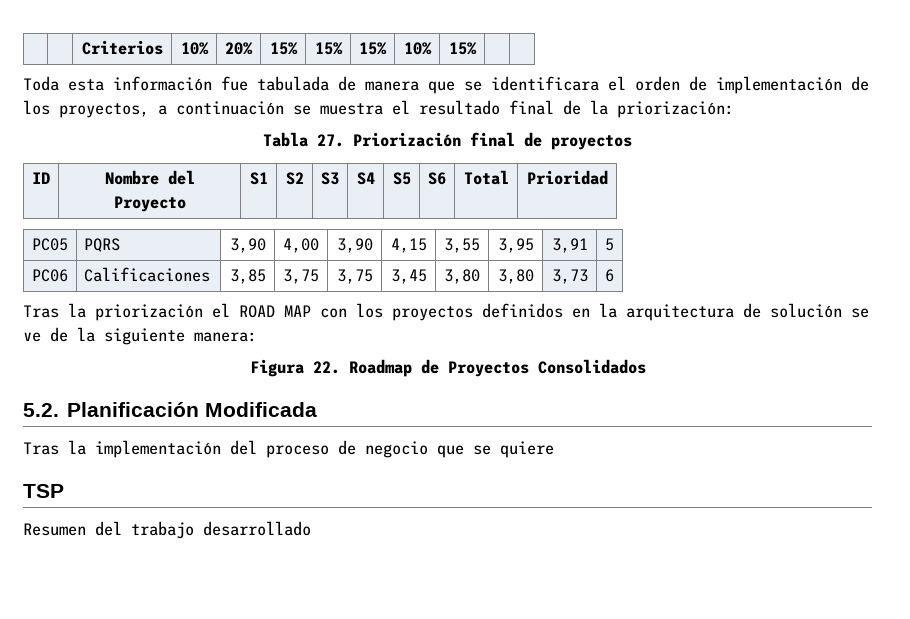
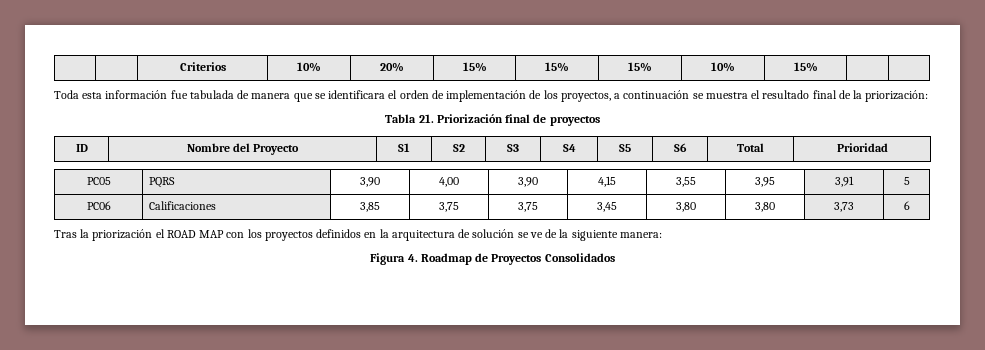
- Tabla 27. Priorización final de proyectos
+ Tabla 21. Priorización final de proyectos
- Figura 22. Roadmap de Proyectos Consolidados
+ Figura 4. Roadmap de Proyectos Consolidados
- 5.2. Planificación Modificada
- Tras la implementación del proceso de negocio que se quiere
- TSP
- Resumen del trabajo desarrollado

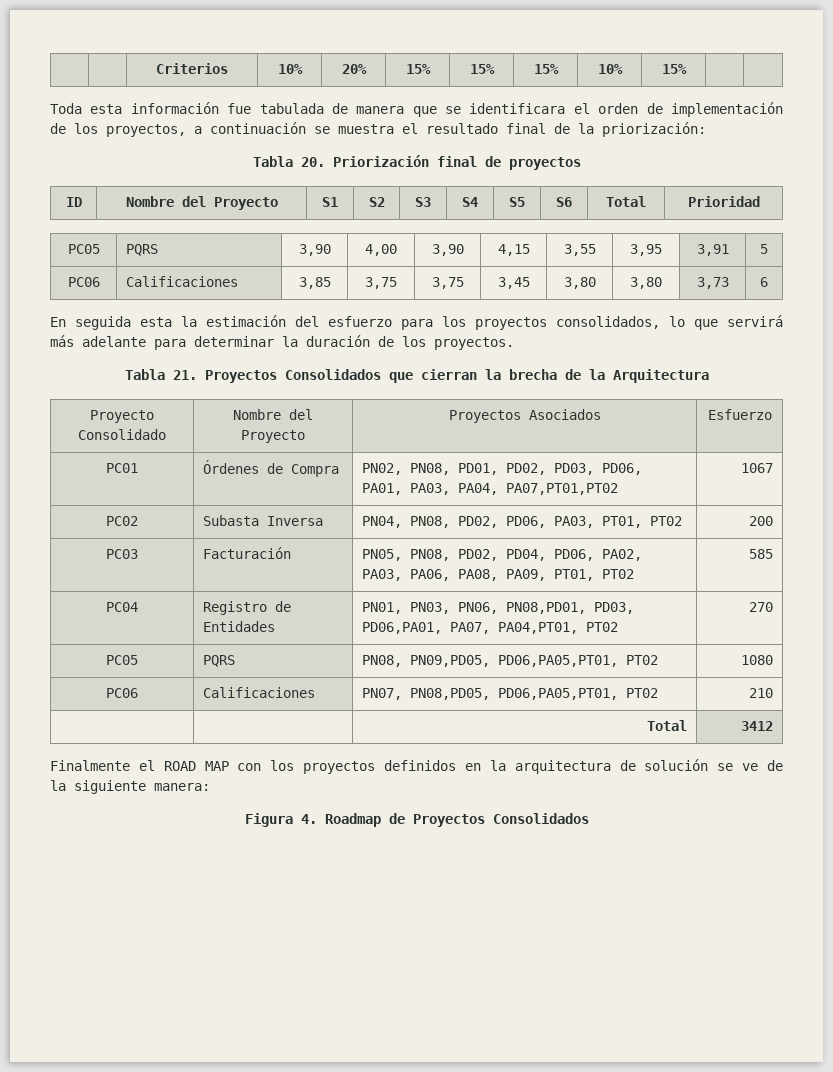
- Tabla 21. Priorización final de proyectos
+ Tabla 20. Priorización final de proyectos
- Tras la priorización el ROAD MAP con los proyectos definidos en la arquitectura de solución se ve de la siguiente manera:
+ En seguida esta la estimación del esfuerzo para los proyectos consolidados, lo que servirá más adelante para determinar la duración de los proyectos.
+ Tabla 21. Proyectos Consolidados que cierran la brecha de la Arquitectura
+ Proyecto Consolidado | Nombre del Proyecto | Proyectos Asociados | Esfuerzo
+ PC01 | Órdenes de Compra | PN02, PN08, PD01, PD02, PD03, PD06, PA01, PA03, PA04, PA07,PT01,PT02 | 1067
+ PC02 | Subasta Inversa | PN04, PN08, PD02, PD06, PA03, PT01, PT02 | 200
+ PC03 | Facturación | PN05, PN08, PD02, PD04, PD06, PA02, PA03, PA06, PA08, PA09, PT01, PT02 | 585
+ PC04 | Registro de Entidades | PN01, PN03, PN06, PN08,PD01, PD03, PD06,PA01, PA07, PA04,PT01, PT02 | 270
+ PC05 | PQRS | PN08, PN09,PD05, PD06,PA05,PT01, PT02 | 1080
+ PC06 | Calificaciones | PN07, PN08,PD05, PD06,PA05,PT01, PT02 | 210
+ | | Total | 3412
+ Finalmente el ROAD MAP con los proyectos definidos en la arquitectura de solución se ve de la siguiente manera:

